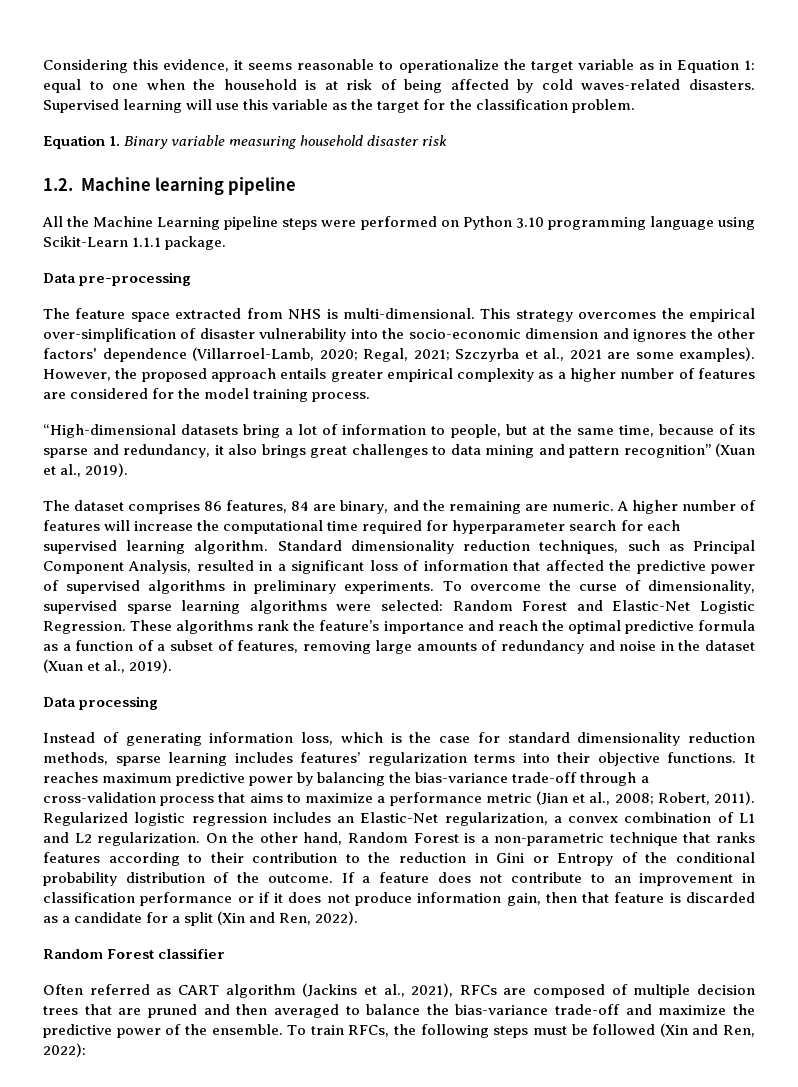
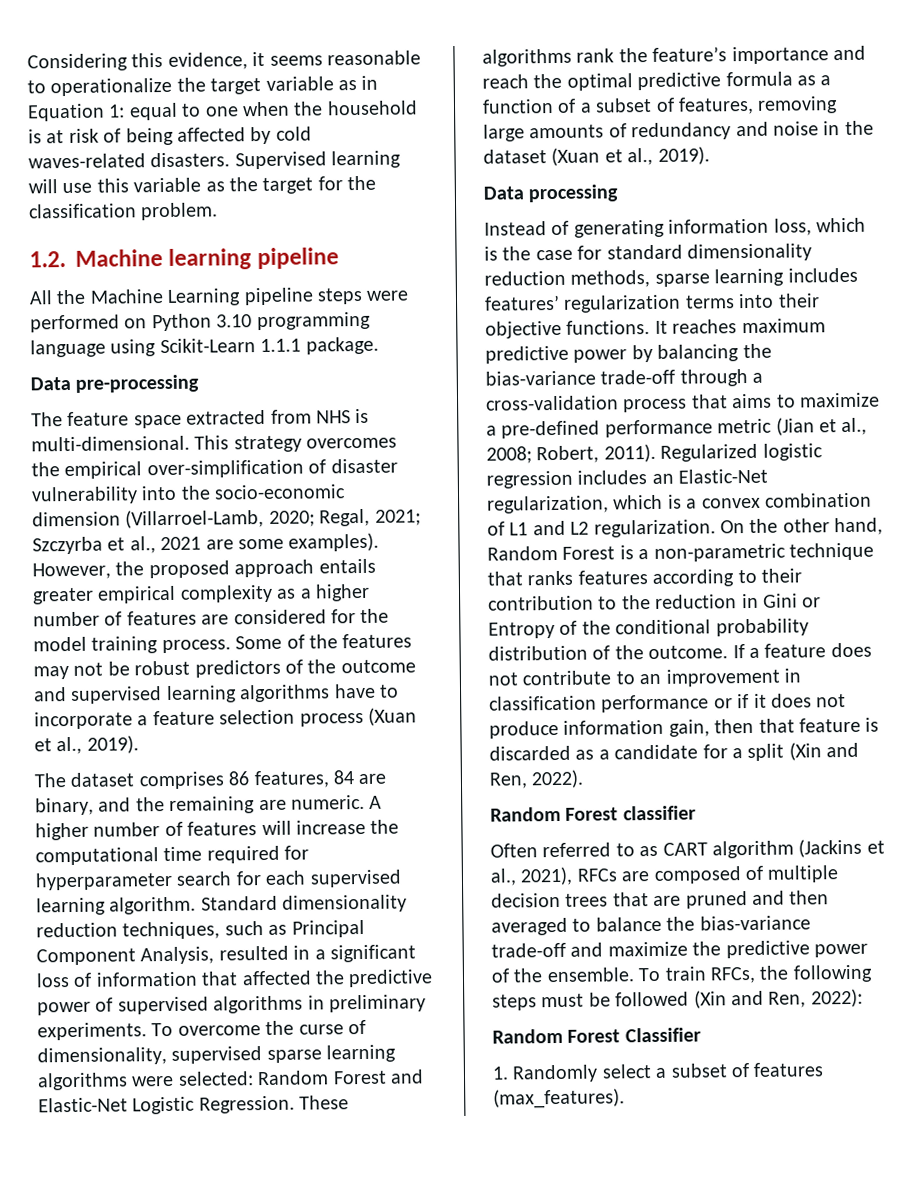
- Equation 1. Binary variable measuring household disaster risk
- This strategy overcomes the empirical over-simplification of disaster vulnerability into the socio-economic dimension and ignores the other factors' dependence (Villarroel-Lamb, 2020; Regal, 2021; Szczyrba et al., 2021 are some examples).
+ This strategy overcomes the empirical over-simplification of disaster vulnerability into the socio-economic dimension (Villarroel-Lamb, 2020; Regal, 2021; Szczyrba et al., 2021 are some examples).
- However, the proposed approach entails greater empirical complexity as a higher number of features are considered for the model training process.
- “High-dimensional datasets bring a lot of information to people, but at the same time, because of its sparse and redundancy, it also brings great challenges to data mining and pattern recognition” (Xuan et al., 2019).
+ However, the proposed approach entails greater empirical complexity as a higher number of features are considered for the model training process. Some of the features may not be robust predictors of the outcome and supervised learning algorithms have to incorporate a feature selection process (Xuan et al., 2019).
- It reaches maximum predictive power by balancing the bias-variance trade-off through a cross-validation process that aims to maximize a performance metric (Jian et al., 2008; Robert, 2011).
+ It reaches maximum predictive power by balancing the bias-variance trade-off through a cross-validation process that aims to maximize a pre-defined performance metric (Jian et al., 2008; Robert, 2011).
- Regularized logistic regression includes an Elastic-Net regularization, a convex combination of L1 and L2 regularization.
+ Regularized logistic regression includes an Elastic-Net regularization, which is a convex combination of L1 and L2 regularization.
- Often referred as CART algorithm (Jackins et al., 2021), RFCs are composed of multiple decision trees that are pruned and then averaged to balance the bias-variance trade-off and maximize the predictive power of the ensemble.
+ Often referred to as CART algorithm (Jackins et al., 2021), RFCs are composed of multiple decision trees that are pruned and then averaged to balance the bias-variance trade-off and maximize the predictive power of the ensemble.
+ Random Forest Classifier
+ 1. Randomly select a subset of features (max_features).

